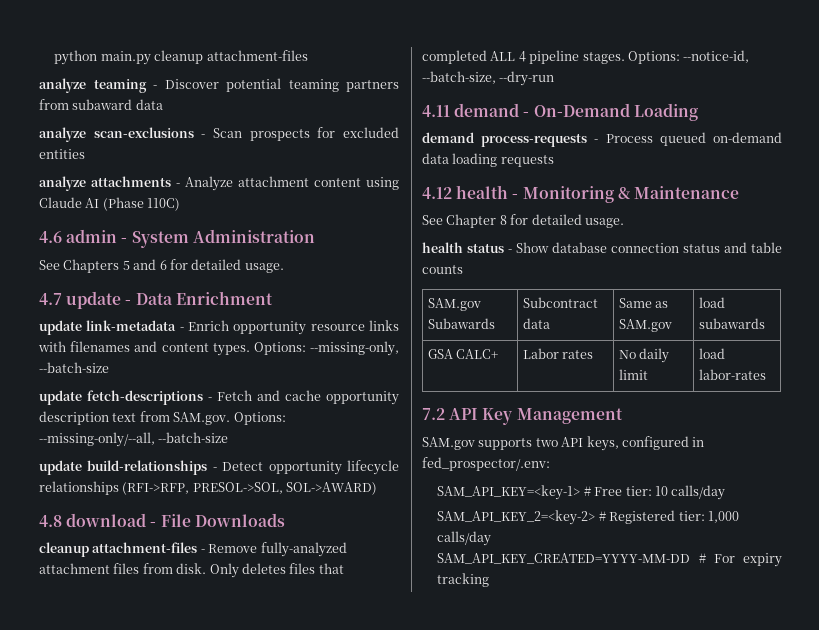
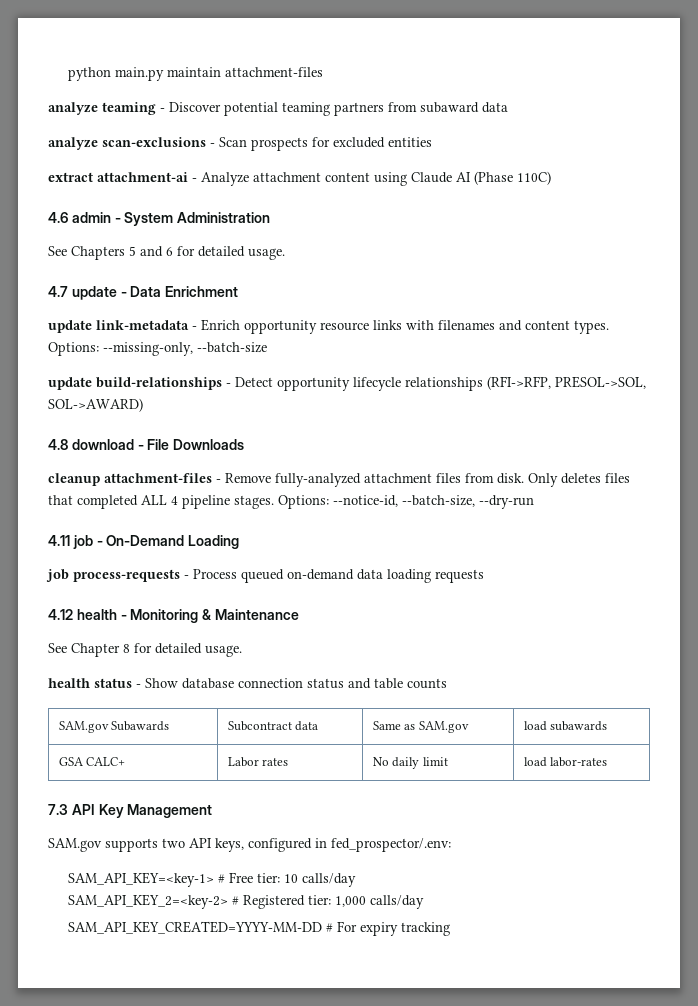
- python main.py cleanup attachment-files
+ python main.py maintain attachment-files
- analyze attachments - Analyze attachment content using Claude AI (Phase 110C)
+ extract attachment-ai - Analyze attachment content using Claude AI (Phase 110C)
- update fetch-descriptions - Fetch and cache opportunity description text from SAM.gov. Options: --missing-only/--all, --batch-size
- 4.11 demand - On-Demand Loading
+ 4.11 job - On-Demand Loading
- demand process-requests - Process queued on-demand data loading requests
+ job process-requests - Process queued on-demand data loading requests
- 7.2 API Key Management
+ 7.3 API Key Management

